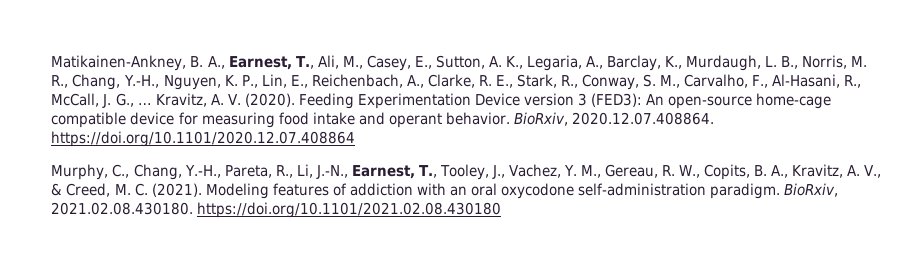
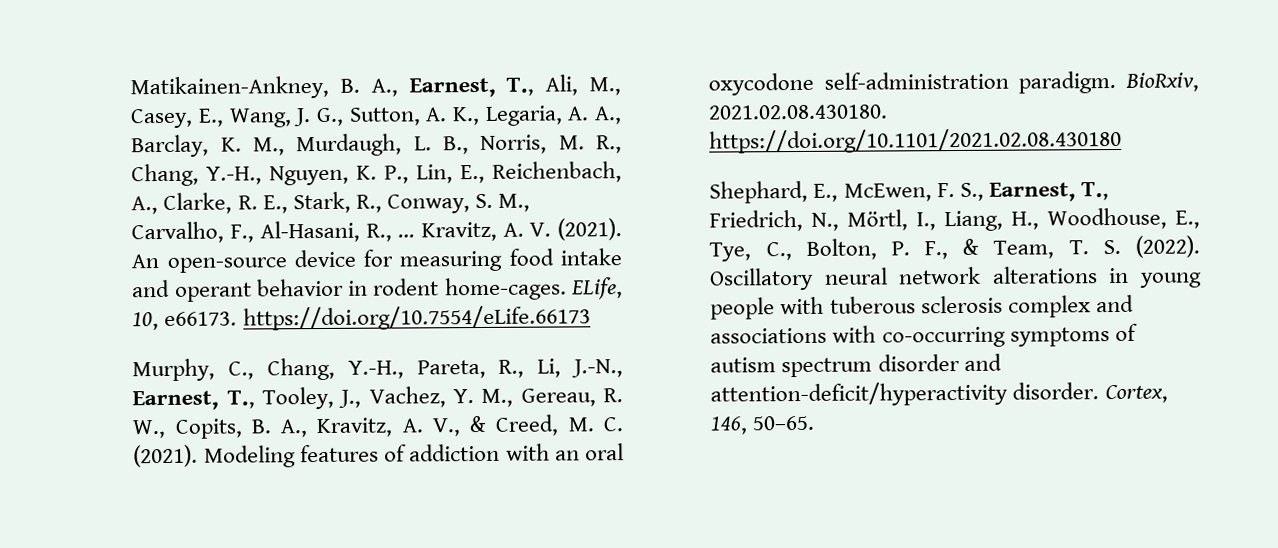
- Matikainen-Ankney, B. A., Earnest, T., Ali, M., Casey, E., Sutton, A. K., Legaria, A., Barclay, K., Murdaugh, L. B., Norris, M. R., Chang, Y.-H., Nguyen, K. P., Lin, E., Reichenbach, A., Clarke, R. E., Stark, R., Conway, S. M., Carvalho, F., Al-Hasani, R., McCall, J. G., …
+ Matikainen-Ankney, B. A., Earnest, T., Ali, M., Casey, E., Wang, J. G., Sutton, A. K., Legaria, A. A., Barclay, K. M., Murdaugh, L. B., Norris, M. R., Chang, Y.-H., Nguyen, K. P., Lin, E., Reichenbach, A., Clarke, R. E., Stark, R., Conway, S. M., Carvalho, F., Al-Hasani, R., …
- Kravitz, A. V. (2020). Feeding Experimentation Device version 3 (FED3): An open-source home-cage compatible device for measuring food intake and operant behavior. BioRxiv, 2020.12.07.408864. https://doi.org/10.1101/2020.12.07.408864
+ Kravitz, A. V. (2021). An open-source device for measuring food intake and operant behavior in rodent home-cages. ELife, 10, e66173. https://doi.org/10.7554/eLife.66173
+ Shephard, E., McEwen, F. S., Earnest, T., Friedrich, N., Mörtl, I., Liang, H., Woodhouse, E., Tye, C., Bolton, P. F., & Team, T. S. (2022). Oscillatory neural network alterations in young people with tuberous sclerosis complex and associations with co-occurring symptoms of autism spectrum disorder and attention-deficit/hyperactivity disorder. Cortex, 146, 50–65.

